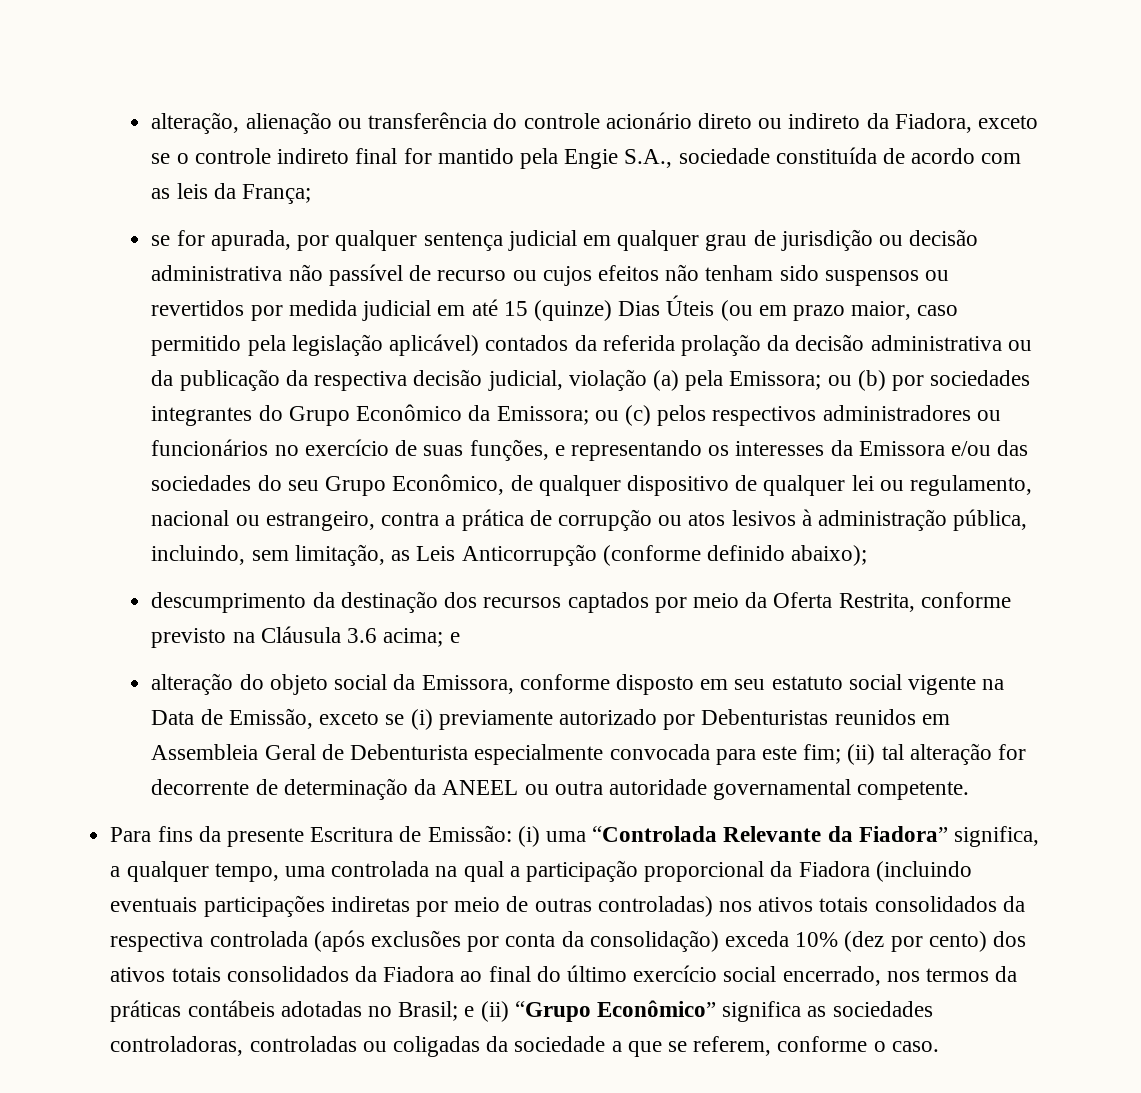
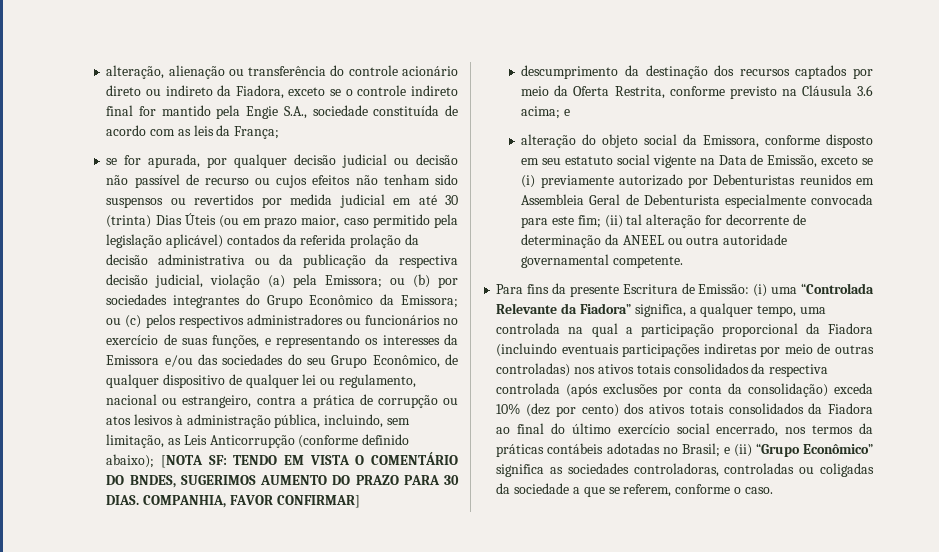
- se for apurada, por qualquer sentença judicial em qualquer grau de jurisdição ou decisão administrativa não passível de recurso ou cujos efeitos não tenham sido suspensos ou revertidos por medida judicial em até 15 (quinze) Dias Úteis (ou em prazo maior, caso permitido pela legislação aplicável) contados da referida prolação da decisão administrativa ou da publicação da respectiva decisão judicial, violação (a) pela Emissora;
+ se for apurada, por qualquer decisão judicial ou decisão não passível de recurso ou cujos efeitos não tenham sido suspensos ou revertidos por medida judicial em até 30 (trinta) Dias Úteis (ou em prazo maior, caso permitido pela legislação aplicável) contados da referida prolação da decisão administrativa ou da publicação da respectiva decisão judicial, violação (a) pela Emissora;
+ [NOTA SF: TENDO EM VISTA O COMENTÁRIO DO BNDES, SUGERIMOS AUMENTO DO PRAZO PARA 30 DIAS. COMPANHIA, FAVOR CONFIRMAR]

